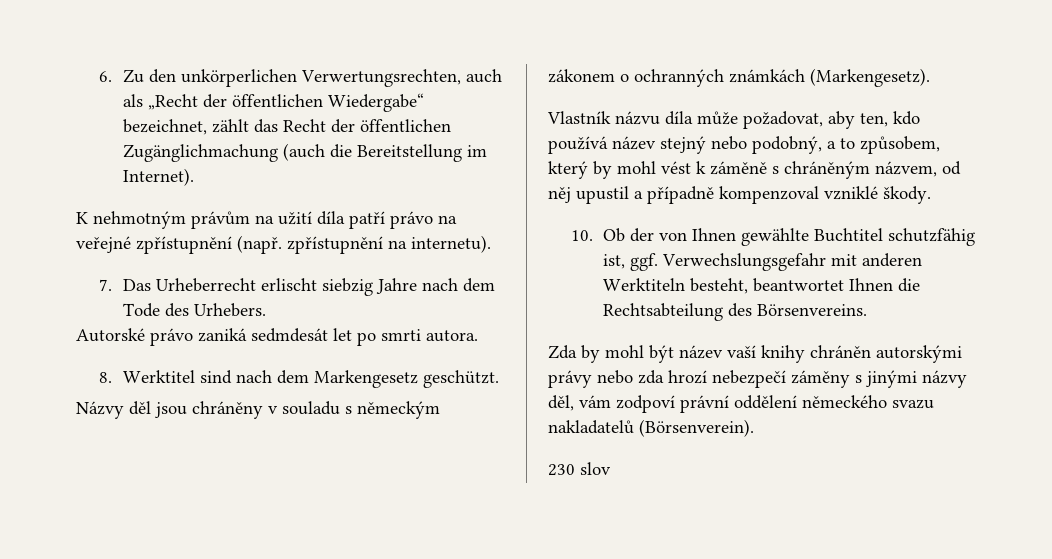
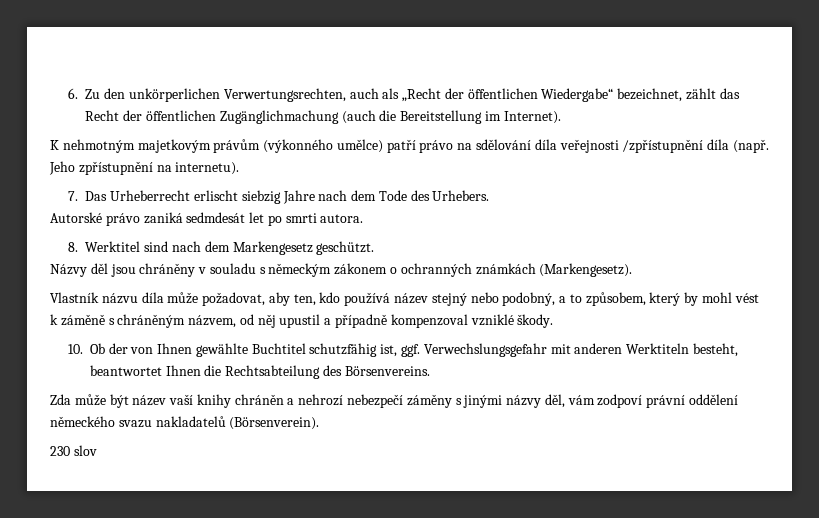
- K nehmotným právům na užití díla patří právo na veřejné zpřístupnění (např. zpřístupnění na internetu).
+ K nehmotným majetkovým právům (výkonného umělce) patří právo na sdělování díla veřejnosti /zpřístupnění díla (např. Jeho zpřístupnění na internetu).
- Zda by mohl být název vaší knihy chráněn autorskými právy nebo zda hrozí nebezpečí záměny s jinými názvy děl, vám zodpoví právní oddělení německého svazu nakladatelů (Börsenverein).
+ Zda může být název vaší knihy chráněn a nehrozí nebezpečí záměny s jinými názvy děl, vám zodpoví právní oddělení německého svazu nakladatelů (Börsenverein).

